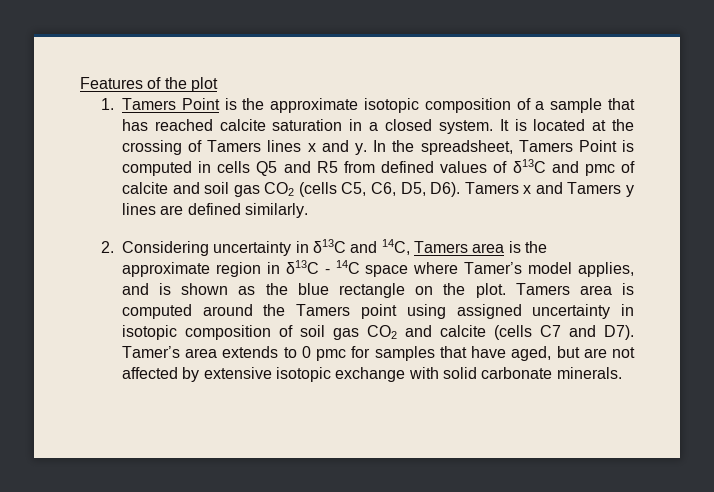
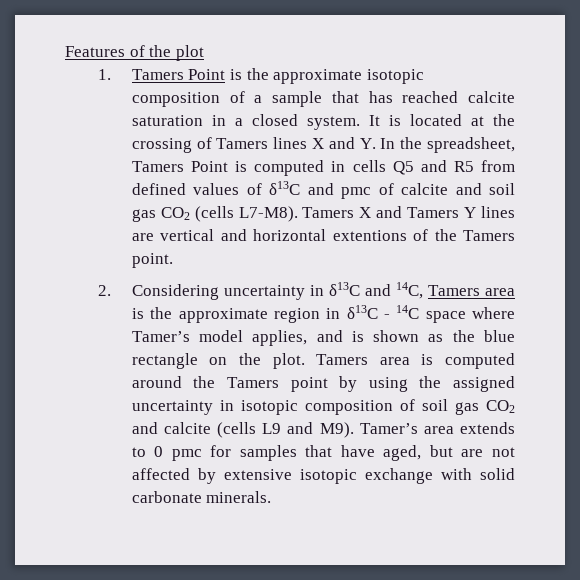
- It is located at the crossing of Tamers lines x and y. In the spreadsheet, Tamers Point is computed in cells Q5 and R5 from defined values of δ13C and pmc of calcite and soil gas CO2 (cells C5, C6, D5, D6). Tamers x and Tamers y lines are defined similarly.
+ It is located at the crossing of Tamers lines X and Y. In the spreadsheet, Tamers Point is computed in cells Q5 and R5 from defined values of δ13C and pmc of calcite and soil gas CO2 (cells L7-M8). Tamers X and Tamers Y lines are vertical and horizontal extentions of the Tamers point.
- Tamers area is computed around the Tamers point using assigned uncertainty in isotopic composition of soil gas CO2 and calcite (cells C7 and D7). Tamer’s area extends to 0 pmc for samples that have aged, but are not affected by extensive isotopic exchange with solid carbonate minerals.
+ Tamers area is computed around the Tamers point by using the assigned uncertainty in isotopic composition of soil gas CO2 and calcite (cells L9 and M9). Tamer’s area extends to 0 pmc for samples that have aged, but are not affected by extensive isotopic exchange with solid carbonate minerals.

